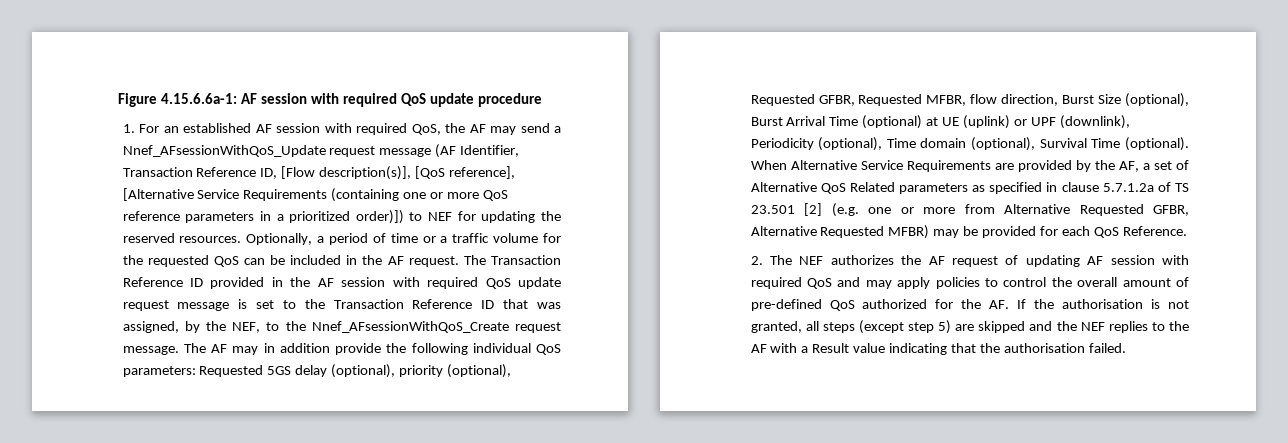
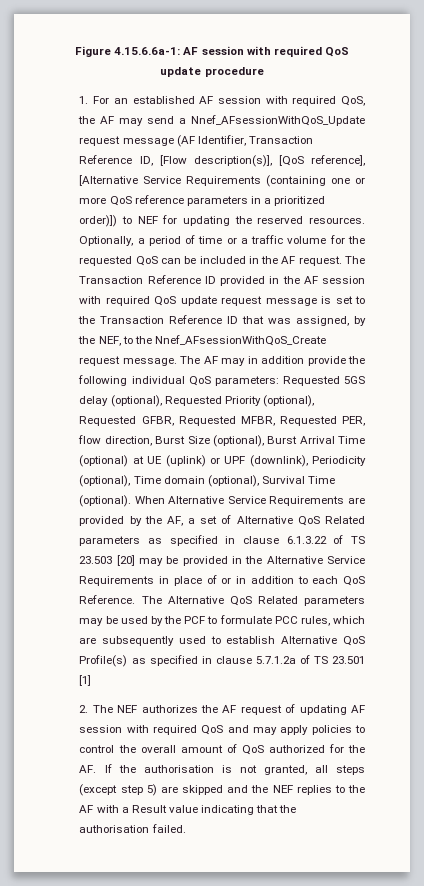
- The AF may in addition provide the following individual QoS parameters: Requested 5GS delay (optional), priority (optional), Requested GFBR, Requested MFBR, flow direction, Burst Size (optional), Burst Arrival Time (optional) at UE (uplink) or UPF (downlink), Periodicity (optional), Time domain (optional), Survival Time (optional).
+ The AF may in addition provide the following individual QoS parameters: Requested 5GS delay (optional), Requested Priority (optional), Requested GFBR, Requested MFBR, Requested PER, flow direction, Burst Size (optional), Burst Arrival Time (optional) at UE (uplink) or UPF (downlink), Periodicity (optional), Time domain (optional), Survival Time (optional).
- When Alternative Service Requirements are provided by the AF, a set of Alternative QoS Related parameters as specified in clause 5.7.1.2a of TS 23.501 [2] (e.g. one or more from Alternative Requested GFBR, Alternative Requested MFBR) may be provided for each QoS Reference.
+ When Alternative Service Requirements are provided by the AF, a set of Alternative QoS Related parameters as specified in clause 6.1.3.22 of TS 23.503 [20] may be provided in the Alternative Service Requirements in place of or in addition to each QoS Reference. The Alternative QoS Related parameters may be used by the PCF to formulate PCC rules, which are subsequently used to establish Alternative QoS Profile(s) as specified in clause 5.7.1.2a of TS 23.501 [1]
- 2. The NEF authorizes the AF request of updating AF session with required QoS and may apply policies to control the overall amount of pre-defined QoS authorized for the AF. If the authorisation is not granted, all steps (except step 5) are skipped and the NEF replies to the AF with a Result value indicating that the authorisation failed.
+ 2. The NEF authorizes the AF request of updating AF session with required QoS and may apply policies to control the overall amount of QoS authorized for the AF. If the authorisation is not granted, all steps (except step 5) are skipped and the NEF replies to the AF with a Result value indicating that the authorisation failed.

